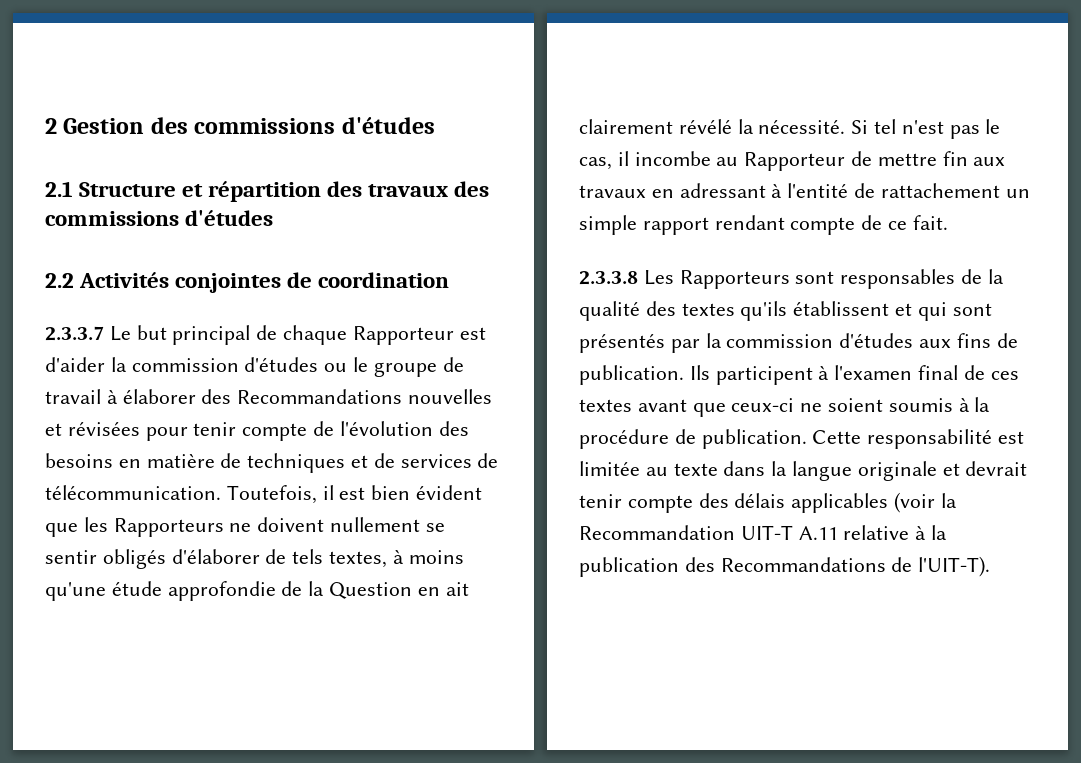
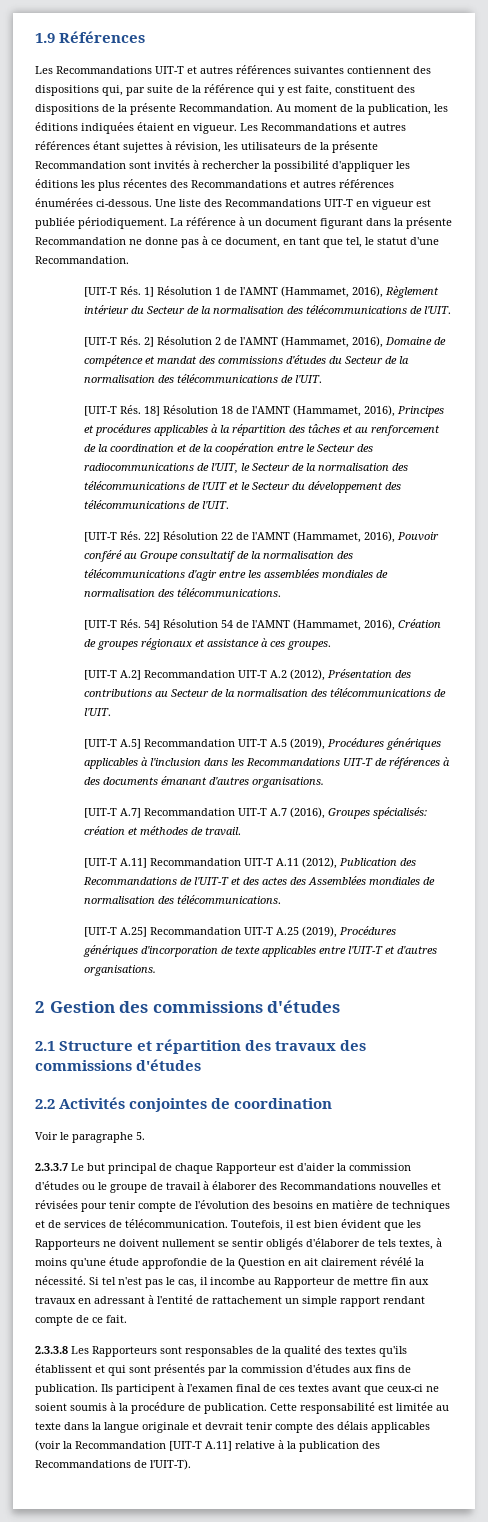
+ 1.9 Références
+ Les Recommandations UIT-T et autres références suivantes contiennent des dispositions qui, par suite de la référence qui y est faite, constituent des dispositions de la présente Recommandation. Au moment de la publication, les éditions indiquées étaient en vigueur. Les Recommandations et autres références étant sujettes à révision, les utilisateurs de la présente Recommandation sont invités à rechercher la possibilité d'appliquer les éditions les plus récentes des Recommandations et autres références énumérées ci-dessous. Une liste des Recommandations UIT-T en vigueur est publiée périodiquement. La référence à un document figurant dans la présente Recommandation ne donne pas à ce document, en tant que tel, le statut d'une Recommandation.
+ [UIT-T Rés. 1] Résolution 1 de l'AMNT (Hammamet, 2016), Règlement intérieur du Secteur de la normalisation des télécommunications de l'UIT.
+ [UIT-T Rés. 2] Résolution 2 de l'AMNT (Hammamet, 2016), Domaine de compétence et mandat des commissions d'études du Secteur de la normalisation des télécommunications de l'UIT.
+ [UIT-T Rés. 18] Résolution 18 de l'AMNT (Hammamet, 2016), Principes et procédures applicables à la répartition des tâches et au renforcement de la coordination et de la coopération entre le Secteur des radiocommunications de l'UIT, le Secteur de la normalisation des télécommunications de l'UIT et le Secteur du développement des télécommunications de l'UIT.
+ [UIT-T Rés. 22] Résolution 22 de l'AMNT (Hammamet, 2016), Pouvoir conféré au Groupe consultatif de la normalisation des télécommunications d'agir entre les assemblées mondiales de normalisation des télécommunications.
+ [UIT-T Rés. 54] Résolution 54 de l'AMNT (Hammamet, 2016), Création de groupes régionaux et assistance à ces groupes.
+ [UIT-T A.2] Recommandation UIT-T A.2 (2012), Présentation des contributions au Secteur de la normalisation des télécommunications de l'UIT.
+ [UIT-T A.5] Recommandation UIT-T A.5 (2019), Procédures génériques applicables à l'inclusion dans les Recommandations UIT-T de références à des documents émanant d'autres organisations.
+ [UIT-T A.7] Recommandation UIT-T A.7 (2016), Groupes spécialisés: création et méthodes de travail.
+ [UIT-T A.11] Recommandation UIT-T A.11 (2012), Publication des Recommandations de l'UIT-T et des actes des Assemblées mondiales de normalisation des télécommunications.
+ [UIT-T A.25] Recommandation UIT-T A.25 (2019), Procédures génériques d'incorporation de texte applicables entre l'UIT-T et d'autres organisations.
+ Voir le paragraphe 5.
- Cette responsabilité est limitée au texte dans la langue originale et devrait tenir compte des délais applicables (voir la Recommandation UIT-T A.11 relative à la publication des Recommandations de l'UIT-T).
+ Cette responsabilité est limitée au texte dans la langue originale et devrait tenir compte des délais applicables (voir la Recommandation [UIT-T A.11] relative à la publication des Recommandations de l'UIT-T).

